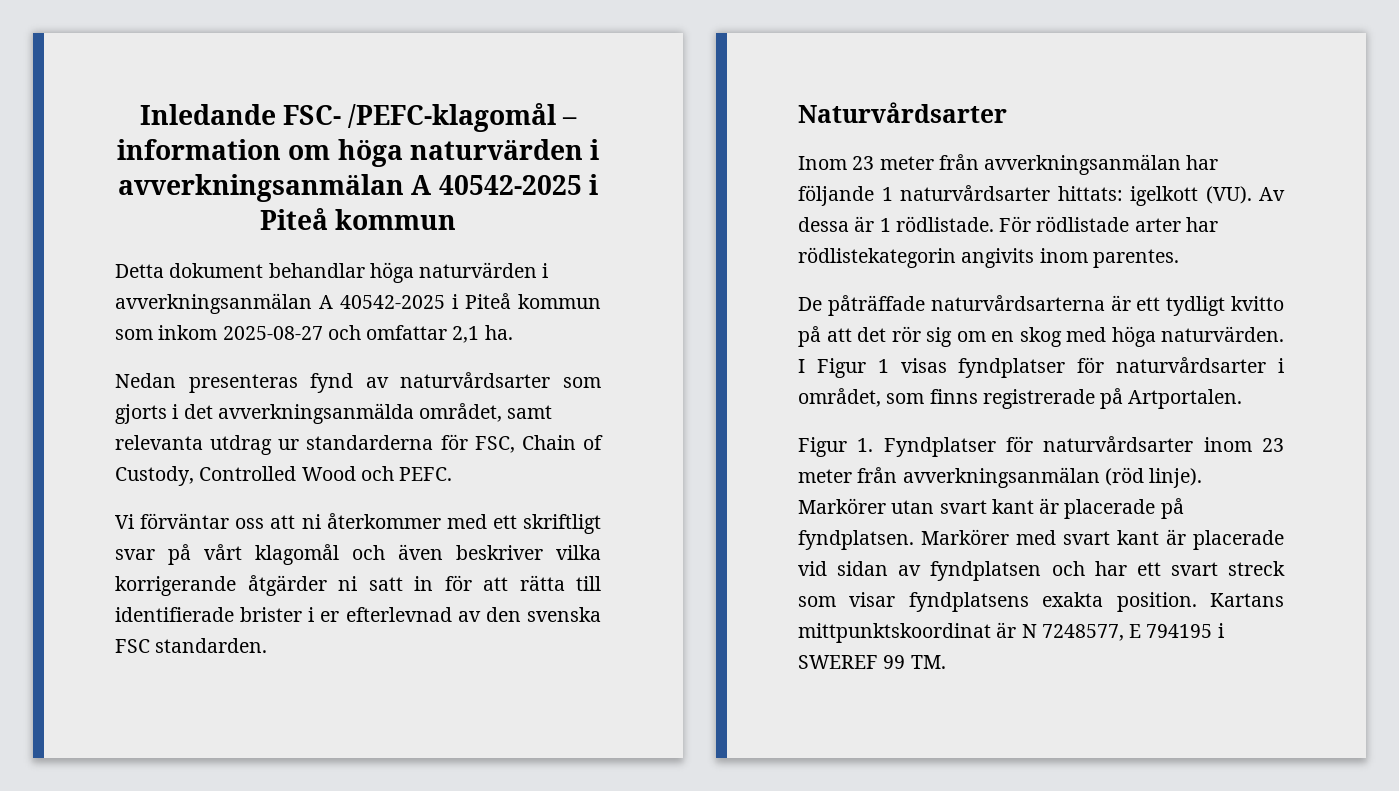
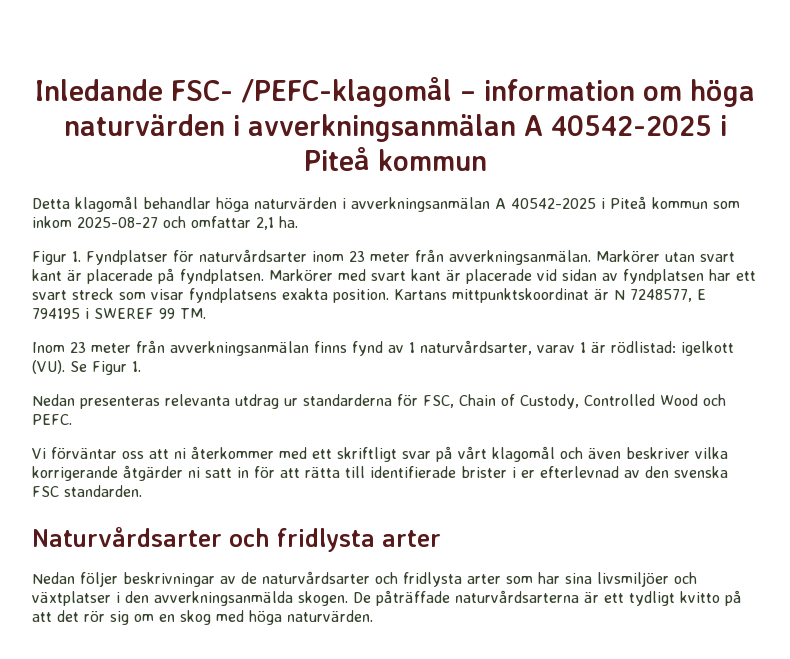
- Detta dokument behandlar höga naturvärden i avverkningsanmälan A 40542-2025 i Piteå kommun som inkom 2025-08-27 och omfattar 2,1 ha.
+ Detta klagomål behandlar höga naturvärden i avverkningsanmälan A 40542-2025 i Piteå kommun som inkom 2025-08-27 och omfattar 2,1 ha.
- Nedan presenteras fynd av naturvårdsarter som gjorts i det avverkningsanmälda området, samt relevanta utdrag ur standarderna för FSC, Chain of Custody, Controlled Wood och PEFC.
+ Figur 1. Fyndplatser för naturvårdsarter inom 23 meter från avverkningsanmälan. Markörer utan svart kant är placerade på fyndplatsen. Markörer med svart kant är placerade vid sidan av fyndplatsen har ett svart streck som visar fyndplatsens exakta position. Kartans mittpunktskoordinat är N 7248577, E 794195 i SWEREF 99 TM.
+ Inom 23 meter från avverkningsanmälan finns fynd av 1 naturvårdsarter, varav 1 är rödlistad: igelkott (VU). Se Figur 1.
+ Nedan presenteras relevanta utdrag ur standarderna för FSC, Chain of Custody, Controlled Wood och PEFC.
- Naturvårdsarter
- Inom 23 meter från avverkningsanmälan har följande 1 naturvårdsarter hittats: igelkott (VU). Av dessa är 1 rödlistade. För rödlistade arter har rödlistekategorin angivits inom parentes.
- De påträffade naturvårdsarterna är ett tydligt kvitto på att det rör sig om en skog med höga naturvärden. I Figur 1 visas fyndplatser för naturvårdsarter i området, som finns registrerade på Artportalen.
- Figur 1. Fyndplatser för naturvårdsarter inom 23 meter från avverkningsanmälan (röd linje). Markörer utan svart kant är placerade på fyndplatsen. Markörer med svart kant är placerade vid sidan av fyndplatsen och har ett svart streck som visar fyndplatsens exakta position. Kartans mittpunktskoordinat är N 7248577, E 794195 i SWEREF 99 TM.
+ Naturvårdsarter och fridlysta arter
+ Nedan följer beskrivningar av de naturvårdsarter och fridlysta arter som har sina livsmiljöer och växtplatser i den avverkningsanmälda skogen. De påträffade naturvårdsarterna är ett tydligt kvitto på att det rör sig om en skog med höga naturvärden.

